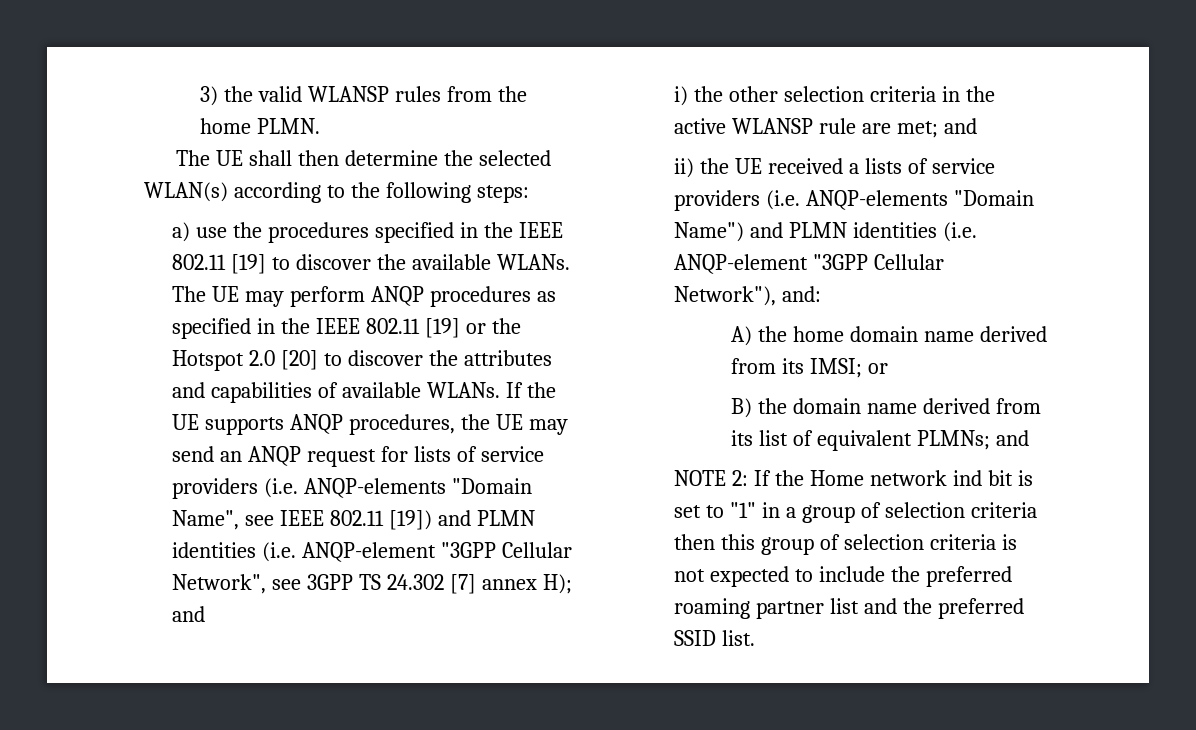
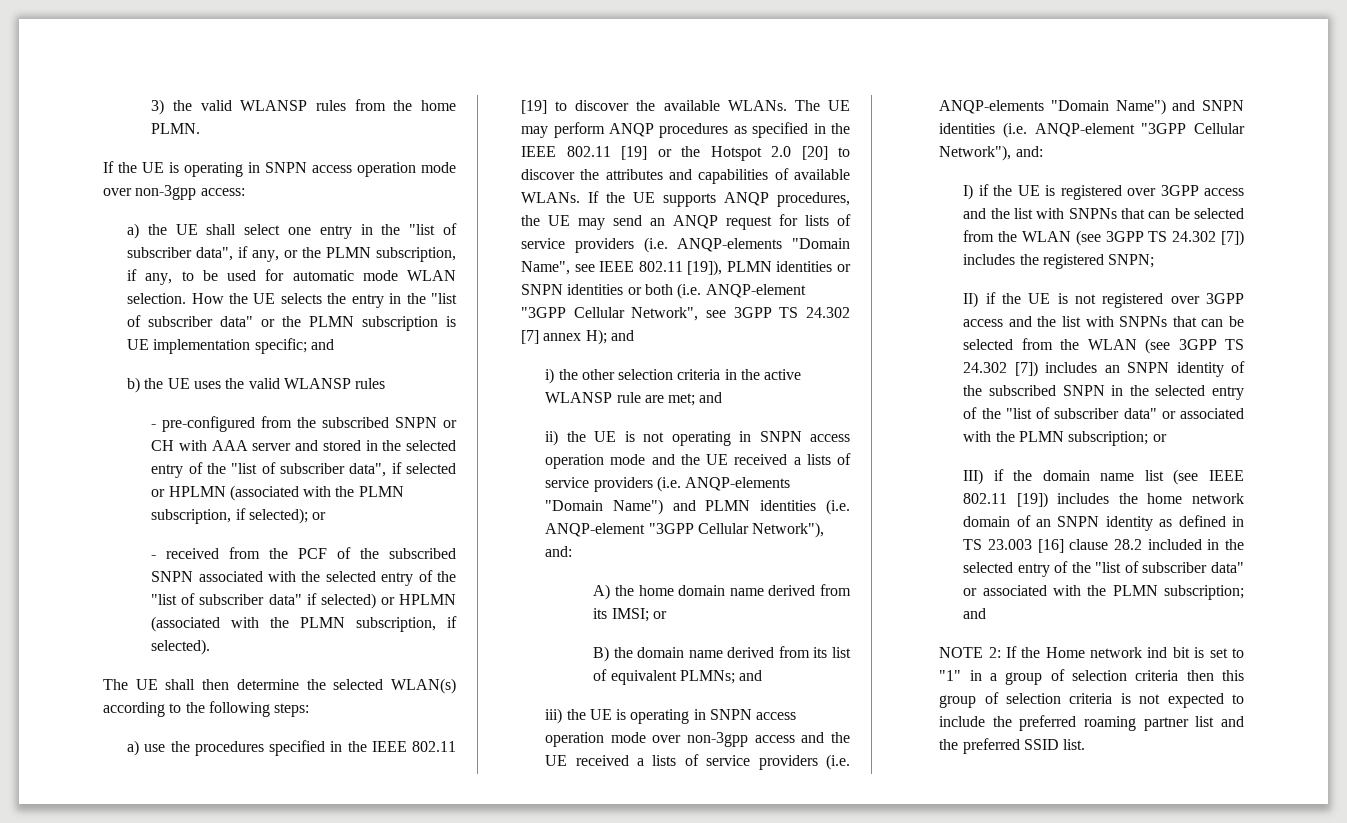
+ If the UE is operating in SNPN access operation mode over non-3gpp access:
+ a) the UE shall select one entry in the "list of subscriber data", if any, or the PLMN subscription, if any, to be used for automatic mode WLAN selection. How the UE selects the entry in the "list of subscriber data" or the PLMN subscription is UE implementation specific; and
+ b) the UE uses the valid WLANSP rules
+ - pre-configured from the subscribed SNPN or CH with AAA server and stored in the selected entry of the "list of subscriber data", if selected or HPLMN (associated with the PLMN subscription, if selected); or
+ - received from the PCF of the subscribed SNPN associated with the selected entry of the "list of subscriber data" if selected) or HPLMN (associated with the PLMN subscription, if selected).
- If the UE supports ANQP procedures, the UE may send an ANQP request for lists of service providers (i.e. ANQP-elements "Domain Name", see IEEE 802.11 [19]) and PLMN identities (i.e. ANQP-element "3GPP Cellular Network", see 3GPP TS 24.302 [7] annex H); and
+ If the UE supports ANQP procedures, the UE may send an ANQP request for lists of service providers (i.e. ANQP-elements "Domain Name", see IEEE 802.11 [19]), PLMN identities or SNPN identities or both (i.e. ANQP-element "3GPP Cellular Network", see 3GPP TS 24.302 [7] annex H); and
- ii) the UE received a lists of service providers (i.e. ANQP-elements "Domain Name") and PLMN identities (i.e. ANQP-element "3GPP Cellular Network"), and:
+ ii) the UE is not operating in SNPN access operation mode and the UE received a lists of service providers (i.e. ANQP-elements "Domain Name") and PLMN identities (i.e. ANQP-element "3GPP Cellular Network"), and:
+ iii) the UE is operating in SNPN access operation mode over non-3gpp access and the UE received a lists of service providers (i.e. ANQP-elements "Domain Name") and SNPN identities (i.e. ANQP-element "3GPP Cellular Network"), and:
+ I) if the UE is registered over 3GPP access and the list with SNPNs that can be selected from the WLAN (see 3GPP TS 24.302 [7]) includes the registered SNPN;
+ II) if the UE is not registered over 3GPP access and the list with SNPNs that can be selected from the WLAN (see 3GPP TS 24.302 [7]) includes an SNPN identity of the subscribed SNPN in the selected entry of the "list of subscriber data" or associated with the PLMN subscription; or
+ III) if the domain name list (see IEEE 802.11 [19]) includes the home network domain of an SNPN identity as defined in TS 23.003 [16] clause 28.2 included in the selected entry of the "list of subscriber data" or associated with the PLMN subscription; and

